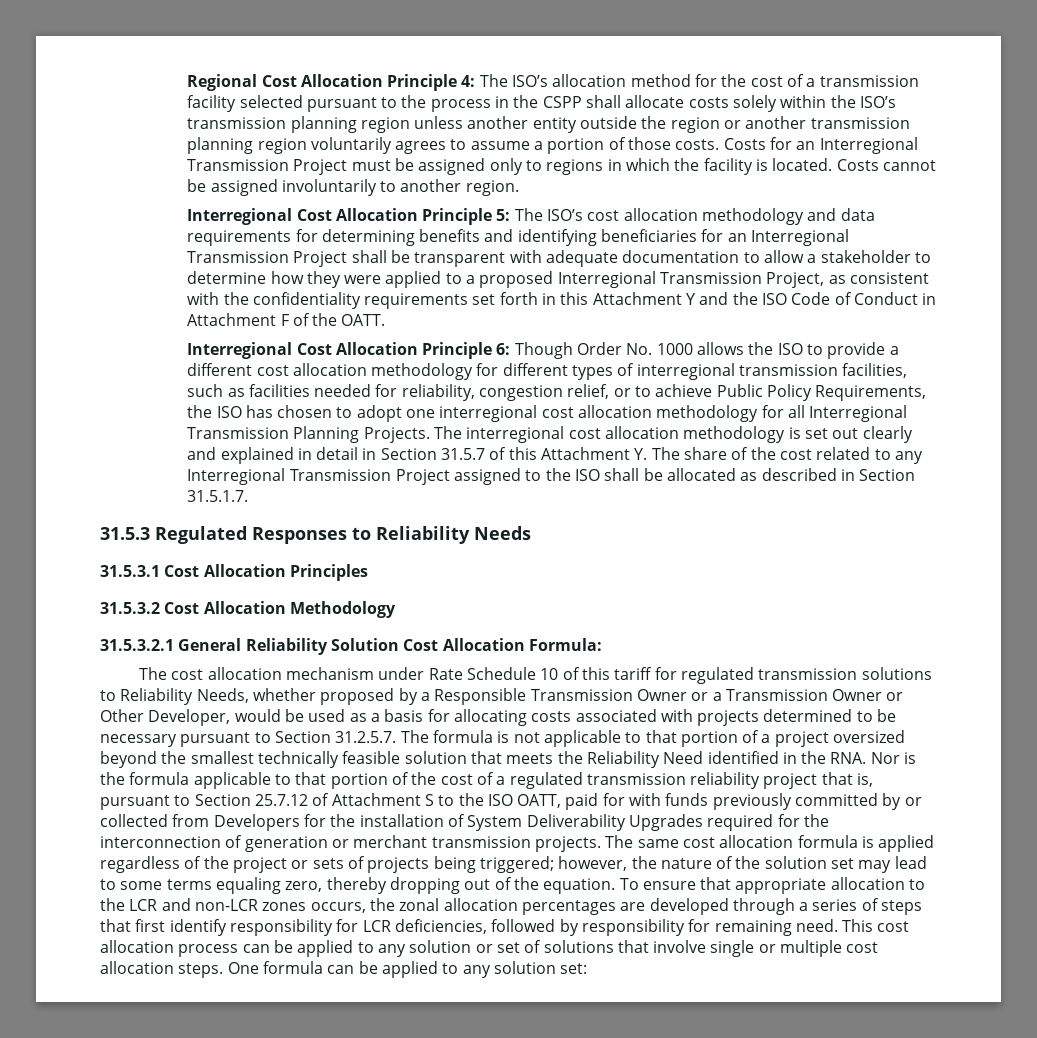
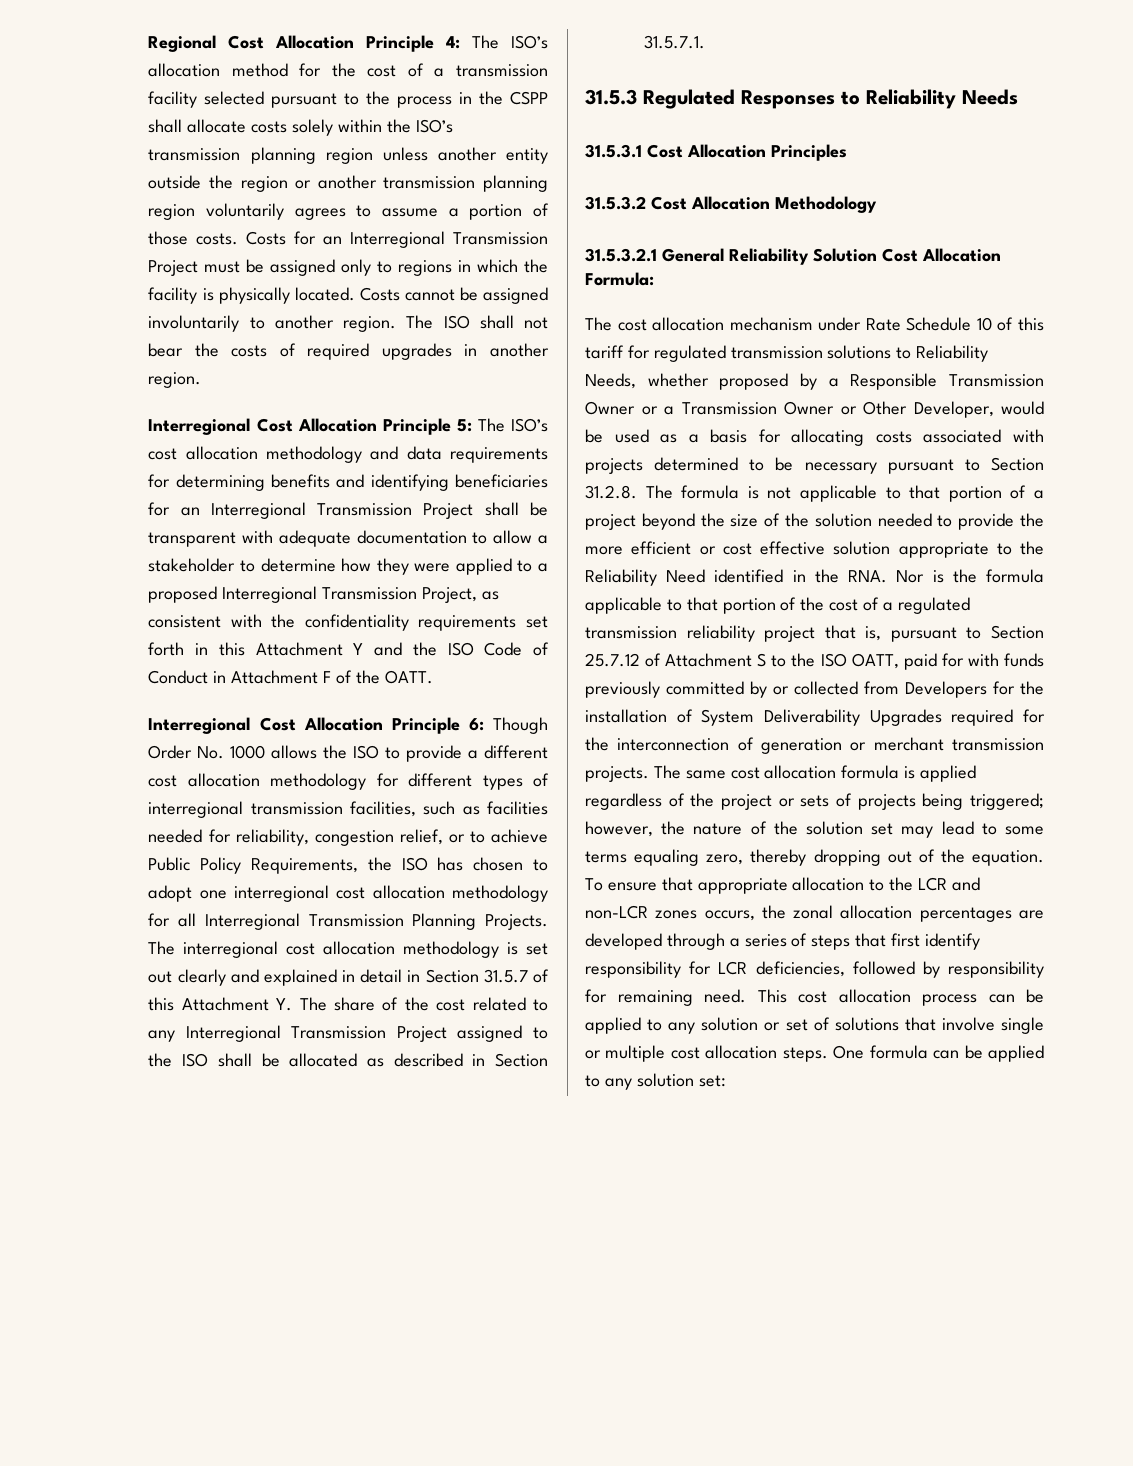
- Costs for an Interregional Transmission Project must be assigned only to regions in which the facility is located.
+ Costs for an Interregional Transmission Project must be assigned only to regions in which the facility is physically located.
+ The ISO shall not bear the costs of required upgrades in another region.
- The interregional cost allocation methodology is set out clearly and explained in detail in Section 31.5.7 of this Attachment Y. The share of the cost related to any Interregional Transmission Project assigned to the ISO shall be allocated as described in Section 31.5.1.7.
+ The interregional cost allocation methodology is set out clearly and explained in detail in Section 31.5.7 of this Attachment Y. The share of the cost related to any Interregional Transmission Project assigned to the ISO shall be allocated as described in Section 31.5.7.1.
- The cost allocation mechanism under Rate Schedule 10 of this tariff for regulated transmission solutions to Reliability Needs, whether proposed by a Responsible Transmission Owner or a Transmission Owner or Other Developer, would be used as a basis for allocating costs associated with projects determined to be necessary pursuant to Section 31.2.5.7. The formula is not applicable to that portion of a project oversized beyond the smallest technically feasible solution that meets the Reliability Need identified in the RNA. Nor is the formula applicable to that portion of the cost of a regulated transmission reliability project that is, pursuant to Section 25.7.12 of Attachment S to the ISO OATT, paid for with funds previously committed by or collected from Developers for the installation of System Deliverability Upgrades required for the interconnection of generation or merchant transmission projects.
+ The cost allocation mechanism under Rate Schedule 10 of this tariff for regulated transmission solutions to Reliability Needs, whether proposed by a Responsible Transmission Owner or a Transmission Owner or Other Developer, would be used as a basis for allocating costs associated with projects determined to be necessary pursuant to Section 31.2.8. The formula is not applicable to that portion of a project beyond the size of the solution needed to provide the more efficient or cost effective solution appropriate to the Reliability Need identified in the RNA. Nor is the formula applicable to that portion of the cost of a regulated transmission reliability project that is, pursuant to Section 25.7.12 of Attachment S to the ISO OATT, paid for with funds previously committed by or collected from Developers for the installation of System Deliverability Upgrades required for the interconnection of generation or merchant transmission projects.

